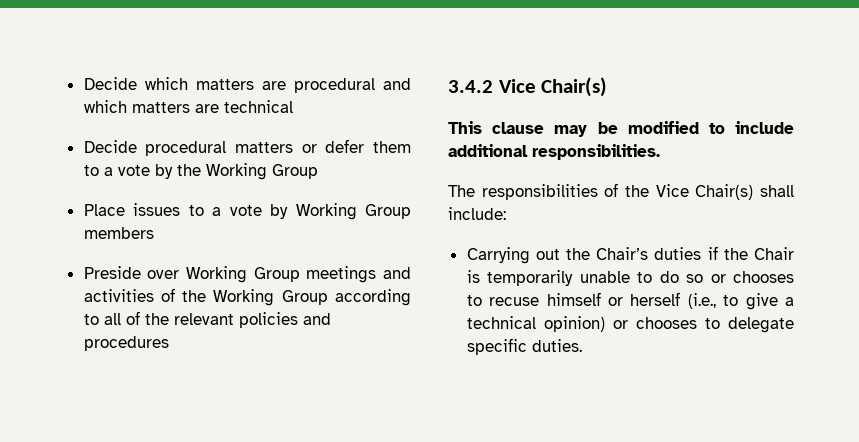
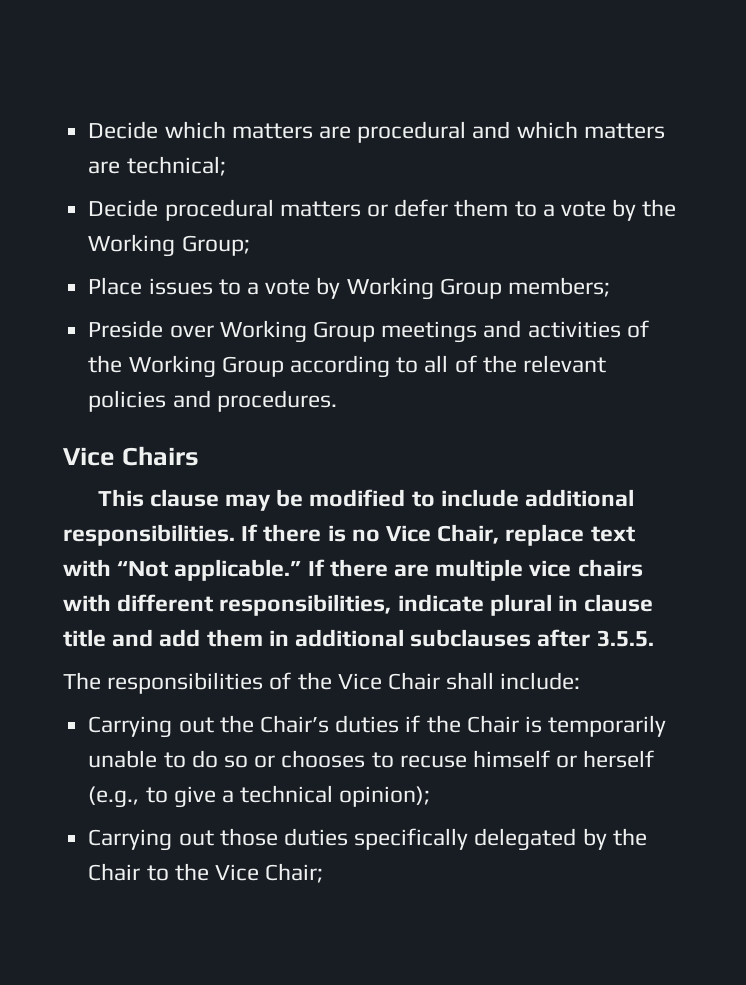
- Decide which matters are procedural and which matters are technical
+ Decide which matters are procedural and which matters are technical;
- Decide procedural matters or defer them to a vote by the Working Group
+ Decide procedural matters or defer them to a vote by the Working Group;
- Place issues to a vote by Working Group members
+ Place issues to a vote by Working Group members;
- Preside over Working Group meetings and activities of the Working Group according to all of the relevant policies and procedures
- 3.4.2 Vice Chair(s)
+ Preside over Working Group meetings and activities of the Working Group according to all of the relevant policies and procedures.
+ Vice Chairs
+ If there is no Vice Chair, replace text with “Not applicable.” If there are multiple vice chairs with different responsibilities, indicate plural in clause title and add them in additional subclauses after 3.5.5.
- The responsibilities of the Vice Chair(s) shall include:
+ The responsibilities of the Vice Chair shall include:
- Carrying out the Chair’s duties if the Chair is temporarily unable to do so or chooses to recuse himself or herself (i.e., to give a technical opinion) or chooses to delegate specific duties.
+ Carrying out the Chair’s duties if the Chair is temporarily unable to do so or chooses to recuse himself or herself (e.g., to give a technical opinion);
+ Carrying out those duties specifically delegated by the Chair to the Vice Chair;

